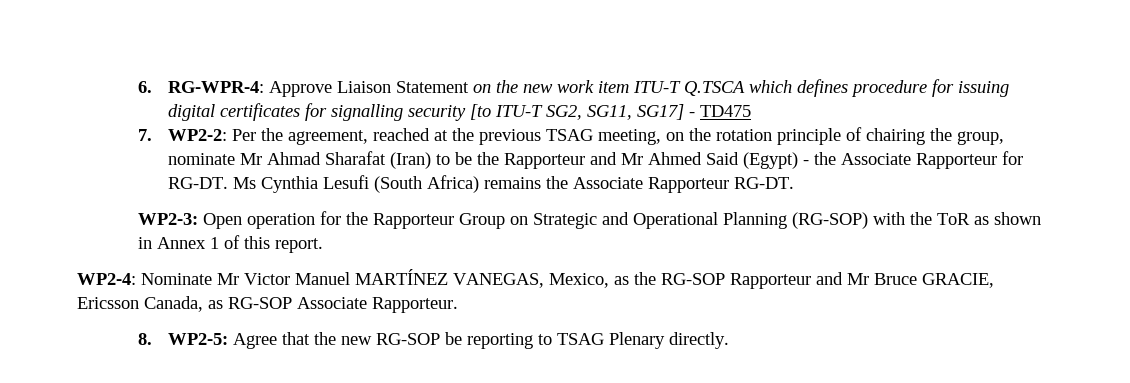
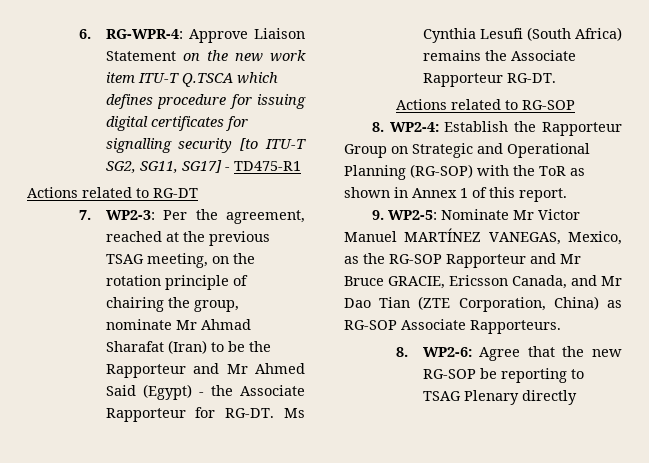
- 6. RG-WPR-4: Approve Liaison Statement on the new work item ITU-T Q.TSCA which defines procedure for issuing digital certificates for signalling security [to ITU-T SG2, SG11, SG17] - TD475
+ 6. RG-WPR-4: Approve Liaison Statement on the new work item ITU-T Q.TSCA which defines procedure for issuing digital certificates for signalling security [to ITU-T SG2, SG11, SG17] - TD475-R1
+ Actions related to RG-DT
- 7. WP2-2: Per the agreement, reached at the previous TSAG meeting, on the rotation principle of chairing the group, nominate Mr Ahmad Sharafat (Iran) to be the Rapporteur and Mr Ahmed Said (Egypt) - the Associate Rapporteur for RG-DT.
+ 7. WP2-3: Per the agreement, reached at the previous TSAG meeting, on the rotation principle of chairing the group, nominate Mr Ahmad Sharafat (Iran) to be the Rapporteur and Mr Ahmed Said (Egypt) - the Associate Rapporteur for RG-DT.
- WP2-3: Open operation for the Rapporteur Group on Strategic and Operational Planning (RG-SOP) with the ToR as shown in Annex 1 of this report.
+ Actions related to RG-SOP
+ 8. WP2-4: Establish the Rapporteur Group on Strategic and Operational Planning (RG-SOP) with the ToR as shown in Annex 1 of this report.
- WP2-4: Nominate Mr Victor Manuel MARTÍNEZ VANEGAS, Mexico, as the RG-SOP Rapporteur and Mr Bruce GRACIE, Ericsson Canada, as RG-SOP Associate Rapporteur.
- 8. WP2-5: Agree that the new RG-SOP be reporting to TSAG Plenary directly.
+ 9. WP2-5: Nominate Mr Victor Manuel MARTÍNEZ VANEGAS, Mexico, as the RG-SOP Rapporteur and Mr Bruce GRACIE, Ericsson Canada, and Mr Dao Tian (ZTE Corporation, China) as RG-SOP Associate Rapporteurs.
+ 8. WP2-6: Agree that the new RG-SOP be reporting to TSAG Plenary directly

